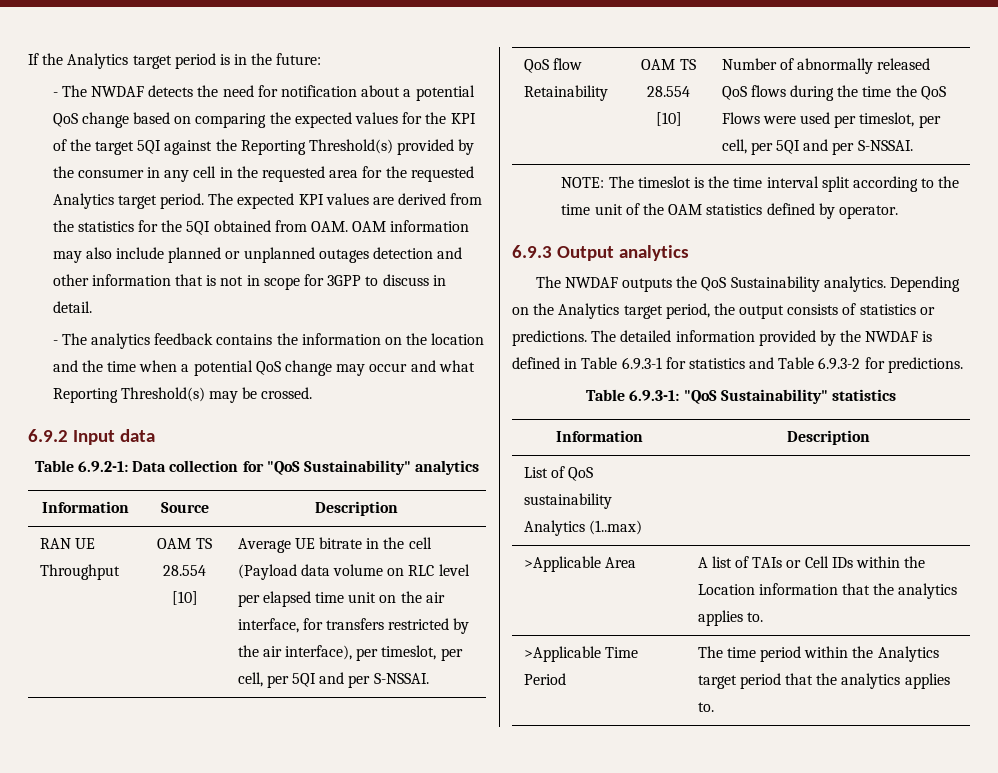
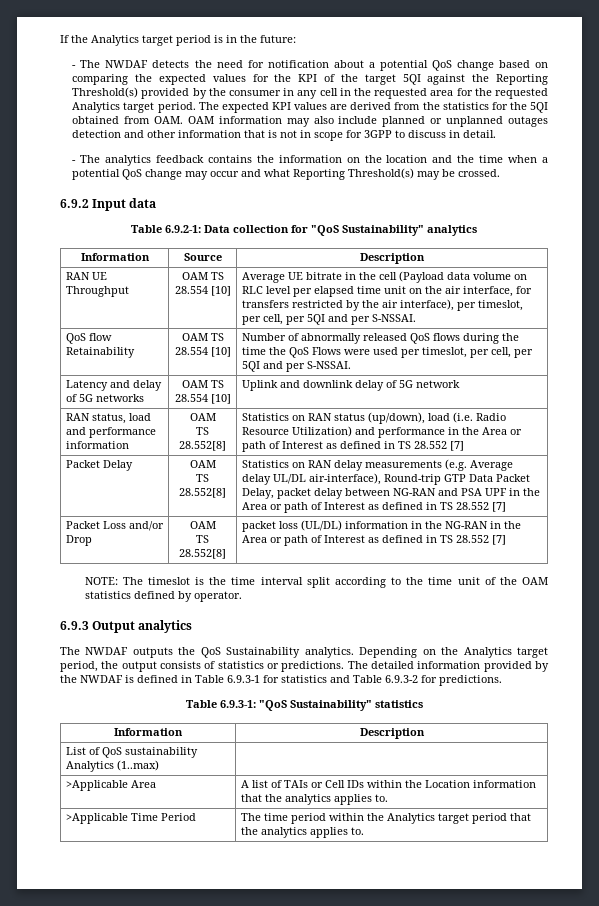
+ Latency and delay of 5G networks | OAM TS 28.554 [10] | Uplink and downlink delay of 5G network
+ RAN status, load and performance information | OAM
+ TS 28.552[8] | Statistics on RAN status (up/down), load (i.e. Radio Resource Utilization) and performance in the Area or path of Interest as defined in TS 28.552 [7]
+ Packet Delay | OAM
+ TS 28.552[8] | Statistics on RAN delay measurements (e.g. Average delay UL/DL air-interface), Round-trip GTP Data Packet Delay, packet delay between NG-RAN and PSA UPF in the Area or path of Interest as defined in TS 28.552 [7]
+ Packet Loss and/or Drop | OAM
+ TS 28.552[8] | packet loss (UL/DL) information in the NG-RAN in the Area or path of Interest as defined in TS 28.552 [7]

